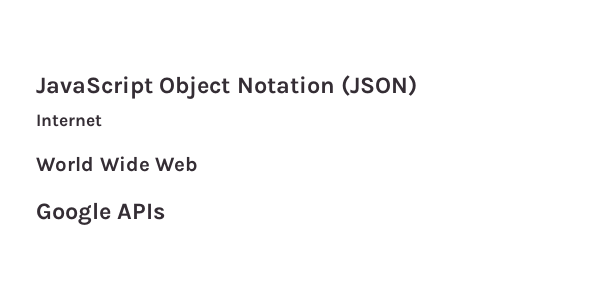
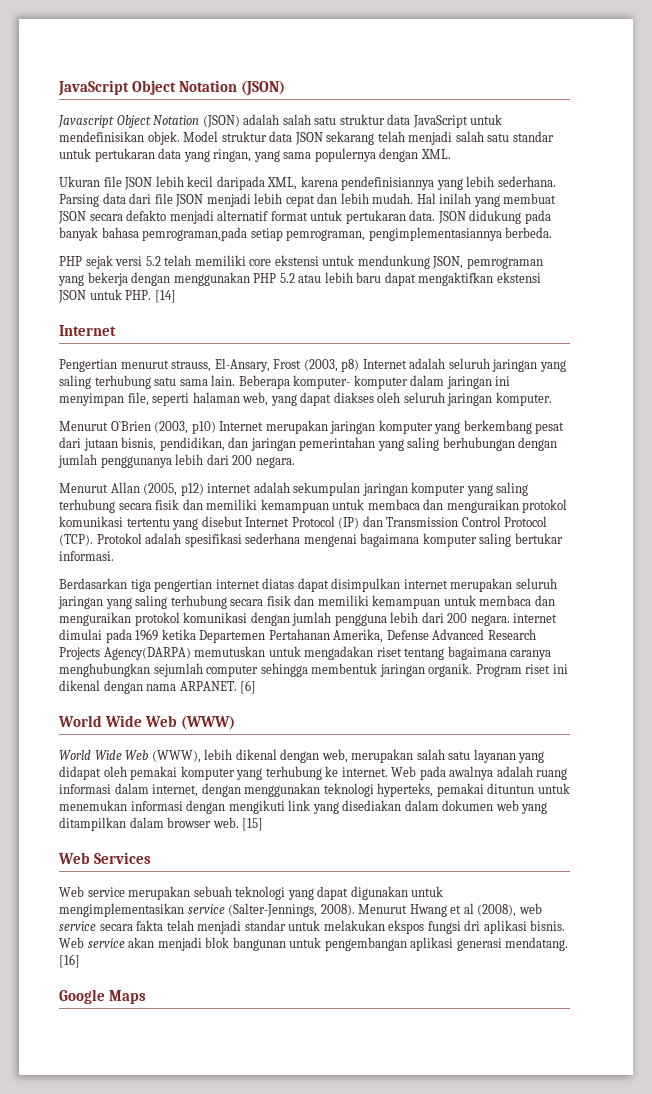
+ Javascript Object Notation (JSON) adalah salah satu struktur data JavaScript untuk mendefinisikan objek. Model struktur data JSON sekarang telah menjadi salah satu standar untuk pertukaran data yang ringan, yang sama populernya dengan XML.
+ Ukuran file JSON lebih kecil daripada XML, karena pendefinisiannya yang lebih sederhana. Parsing data dari file JSON menjadi lebih cepat dan lebih mudah. Hal inilah yang membuat JSON secara defakto menjadi alternatif format untuk pertukaran data. JSON didukung pada banyak bahasa pemrograman,pada setiap pemrograman, pengimplementasiannya berbeda.
+ PHP sejak versi 5.2 telah memiliki core ekstensi untuk mendunkung JSON, pemrograman yang bekerja dengan menggunakan PHP 5.2 atau lebih baru dapat mengaktifkan ekstensi JSON untuk PHP. [14]
  Internet
- World Wide Web
+ Pengertian menurut strauss, El-Ansary, Frost (2003, p8) Internet adalah seluruh jaringan yang saling terhubung satu sama lain. Beberapa komputer- komputer dalam jaringan ini menyimpan file, seperti halaman web, yang dapat diakses oleh seluruh jaringan komputer.
+ Menurut O`Brien (2003, p10) Internet merupakan jaringan komputer yang berkembang pesat dari jutaan bisnis, pendidikan, dan jaringan pemerintahan yang saling berhubungan dengan jumlah penggunanya lebih dari 200 negara.
+ Menurut Allan (2005, p12) internet adalah sekumpulan jaringan komputer yang saling terhubung secara fisik dan memiliki kemampuan untuk membaca dan menguraikan protokol komunikasi tertentu yang disebut Internet Protocol (IP) dan Transmission Control Protocol (TCP). Protokol adalah spesifikasi sederhana mengenai bagaimana komputer saling bertukar informasi.
+ Berdasarkan tiga pengertian internet diatas dapat disimpulkan internet merupakan seluruh jaringan yang saling terhubung secara fisik dan memiliki kemampuan untuk membaca dan menguraikan protokol komunikasi dengan jumlah pengguna lebih dari 200 negara. internet dimulai pada 1969 ketika Departemen Pertahanan Amerika, Defense Advanced Research Projects Agency(DARPA) memutuskan untuk mengadakan riset tentang bagaimana caranya menghubungkan sejumlah computer sehingga membentuk jaringan organik. Program riset ini dikenal dengan nama ARPANET. [6]
+ World Wide Web (WWW)
+ World Wide Web (WWW), lebih dikenal dengan web, merupakan salah satu layanan yang didapat oleh pemakai komputer yang terhubung ke internet. Web pada awalnya adalah ruang informasi dalam internet, dengan menggunakan teknologi hyperteks, pemakai dituntun untuk menemukan informasi dengan mengikuti link yang disediakan dalam dokumen web yang ditampilkan dalam browser web. [15]
+ Web Services
+ Web service merupakan sebuah teknologi yang dapat digunakan untuk mengimplementasikan service (Salter-Jennings, 2008). Menurut Hwang et al (2008), web service secara fakta telah menjadi standar untuk melakukan ekspos fungsi dri aplikasi bisnis. Web service akan menjadi blok bangunan untuk pengembangan aplikasi generasi mendatang. [16]
- Google APIs
+ Google Maps

